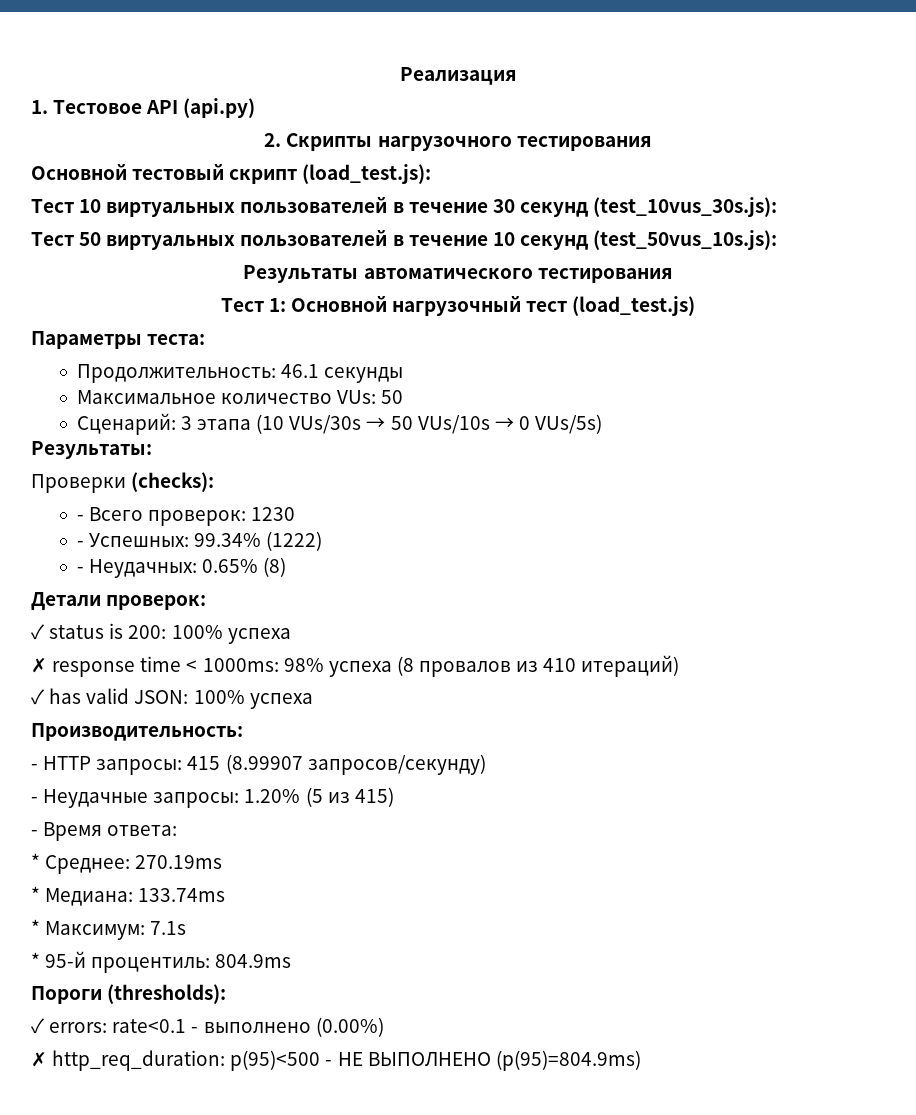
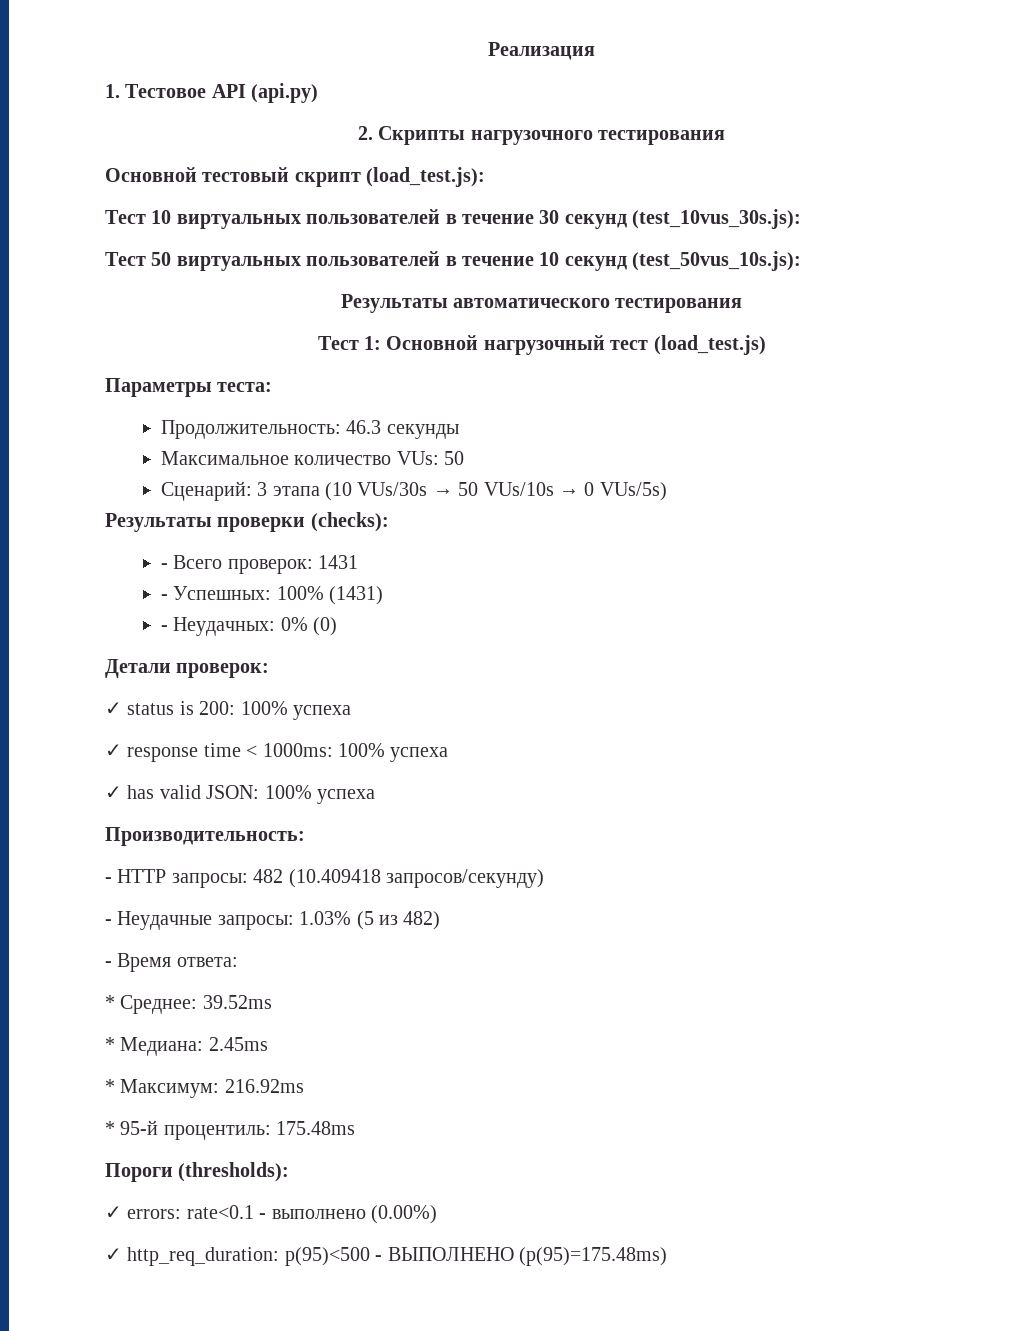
- Продолжительность: 46.1 секунды
+ Продолжительность: 46.3 секунды
- Результаты:
- Проверки (checks):
+ Результаты проверки (checks):
- - Всего проверок: 1230
+ - Всего проверок: 1431
- - Успешных: 99.34% (1222)
+ - Успешных: 100% (1431)
- - Неудачных: 0.65% (8)
+ - Неудачных: 0% (0)
- ✗ response time < 1000ms: 98% успеха (8 провалов из 410 итераций)
+ ✓ response time < 1000ms: 100% успеха
- - HTTP запросы: 415 (8.99907 запросов/секунду)
+ - HTTP запросы: 482 (10.409418 запросов/секунду)
- - Неудачные запросы: 1.20% (5 из 415)
+ - Неудачные запросы: 1.03% (5 из 482)
- * Среднее: 270.19ms
+ * Среднее: 39.52ms
- * Медиана: 133.74ms
+ * Медиана: 2.45ms
- * Максимум: 7.1s
+ * Максимум: 216.92ms
- * 95-й процентиль: 804.9ms
+ * 95-й процентиль: 175.48ms
- ✗ http_req_duration: p(95)<500 - НЕ ВЫПОЛНЕНО (p(95)=804.9ms)
+ ✓ http_req_duration: p(95)<500 - ВЫПОЛНЕНО (p(95)=175.48ms)

